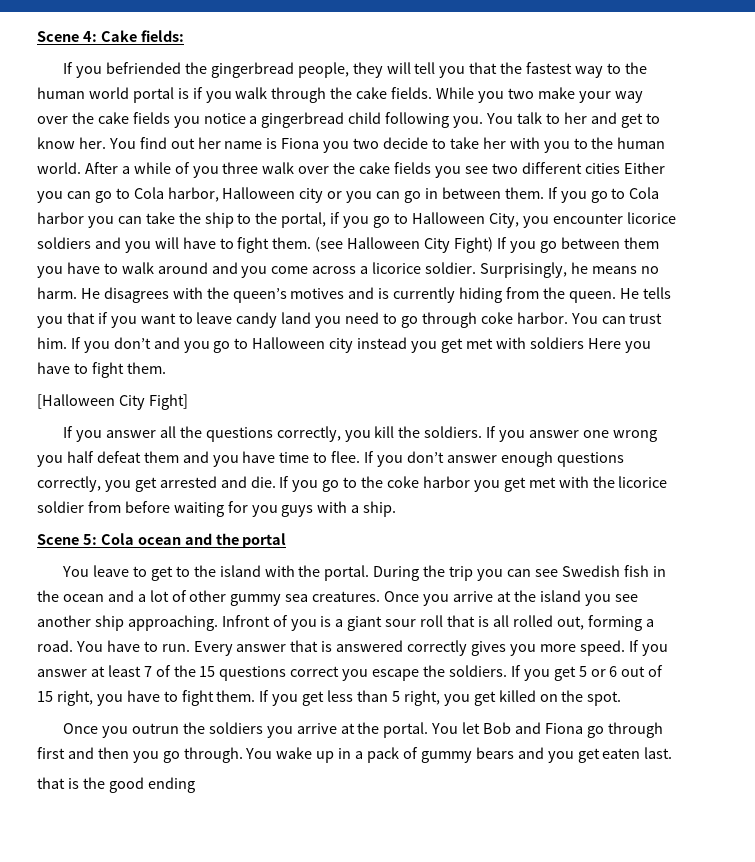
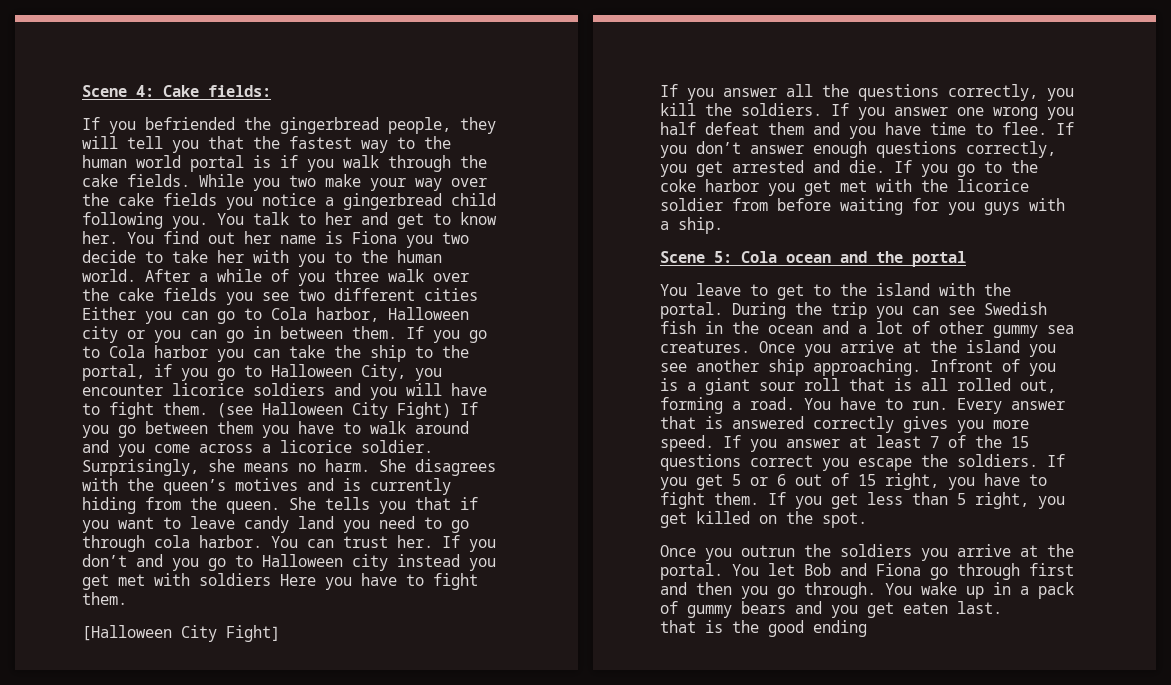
- Surprisingly, he means no harm.
+ Surprisingly, she means no harm.
- He disagrees with the queen’s motives and is currently hiding from the queen.
+ She disagrees with the queen’s motives and is currently hiding from the queen.
- He tells you that if you want to leave candy land you need to go through coke harbor.
+ She tells you that if you want to leave candy land you need to go through cola harbor.
- You can trust him.
+ You can trust her.

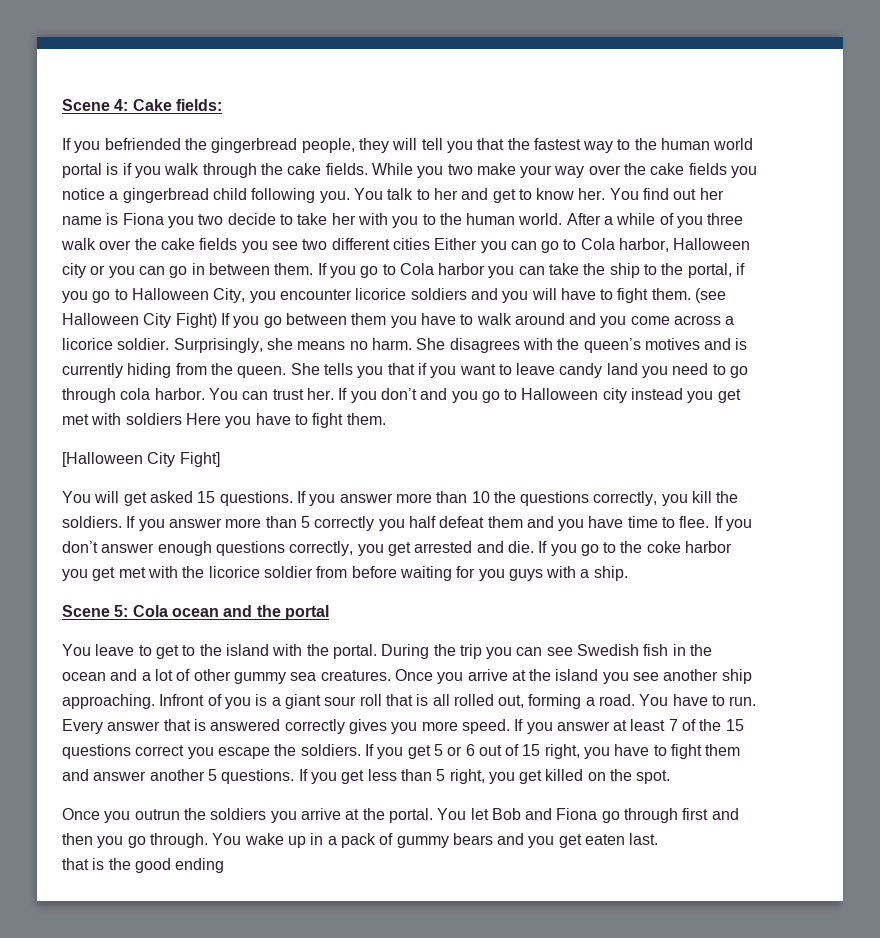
- If you answer all the questions correctly, you kill the soldiers.
+ You will get asked 15 questions. If you answer more than 10 the questions correctly, you kill the soldiers.
- If you answer one wrong you half defeat them and you have time to flee.
+ If you answer more than 5 correctly you half defeat them and you have time to flee.
- If you get 5 or 6 out of 15 right, you have to fight them.
+ If you get 5 or 6 out of 15 right, you have to fight them and answer another 5 questions.

